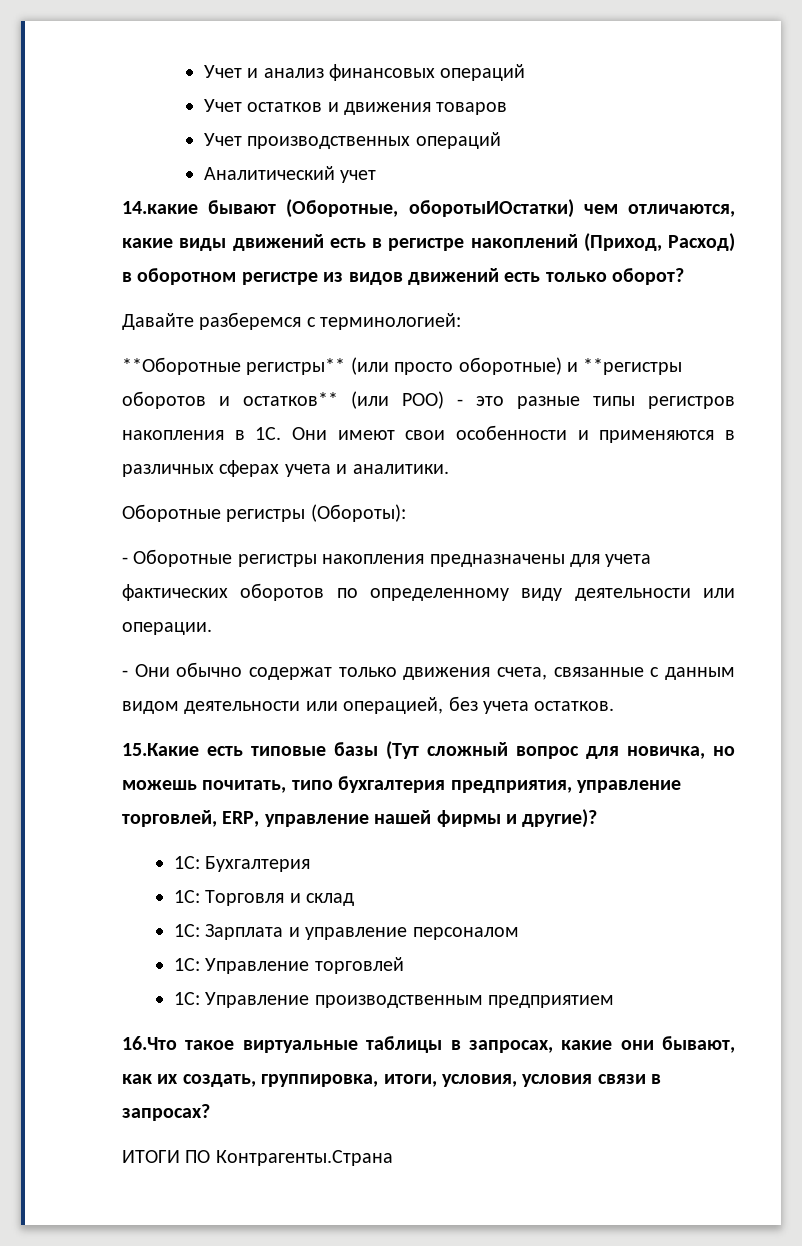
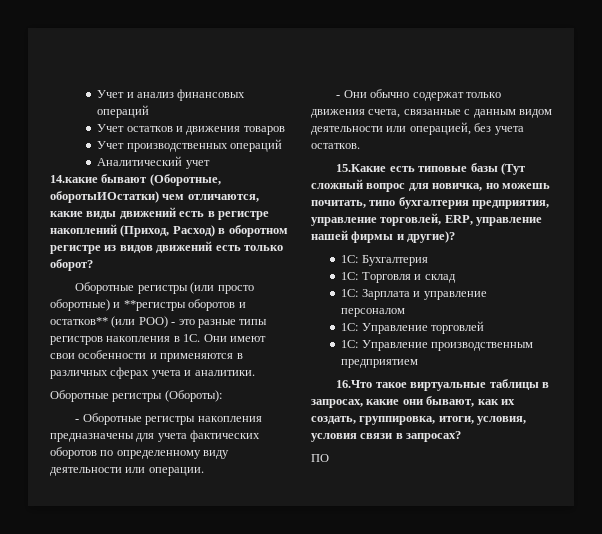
- Давайте разберемся с терминологией:
- **Оборотные регистры** (или просто оборотные) и **регистры оборотов и остатков** (или РОО) - это разные типы регистров накопления в 1С.
+ Оборотные регистры (или просто оборотные) и **регистры оборотов и остатков** (или РОО) - это разные типы регистров накопления в 1С.
- ИТОГИ ПО Контрагенты.Страна
+ ПО

